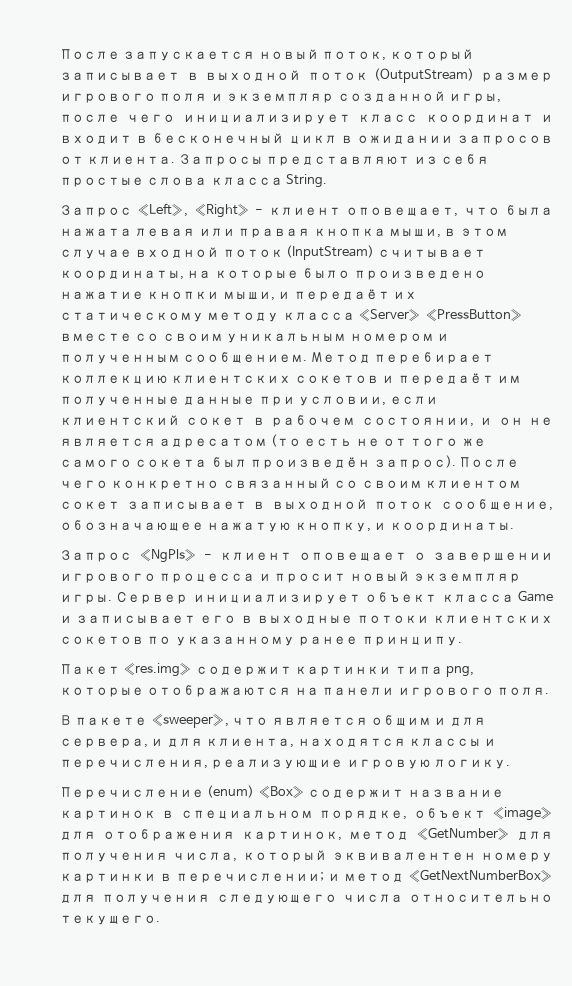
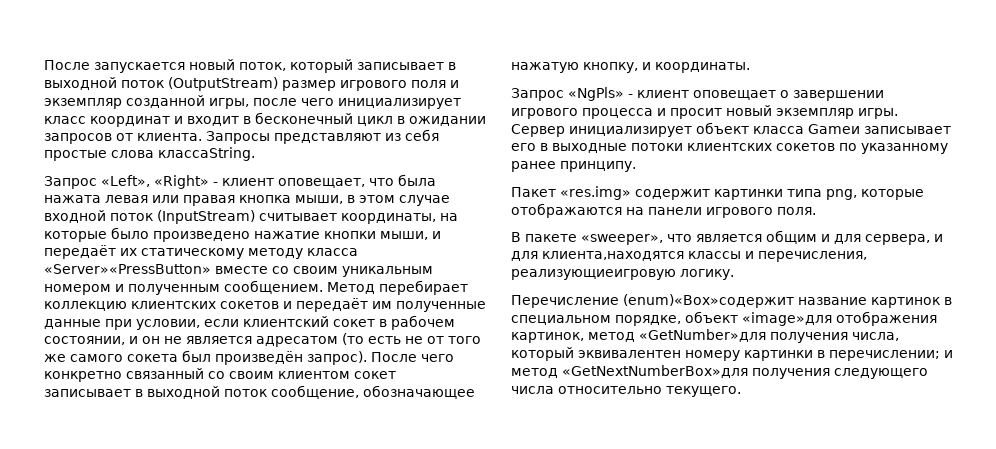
- Запросы представляют из себя простые слова класса String.
+ Запросы представляют из себя простые слова классаString.
- Запрос «Left», «Right» - клиент оповещает, что была нажата левая или правая кнопка мыши, в этом случае входной поток (InputStream) считывает координаты, на которые было произведено нажатие кнопки мыши, и передаёт их статическому методу класса «Server» «PressButton» вместе со своим уникальным номером и полученным сообщением.
+ Запрос «Left», «Right» - клиент оповещает, что была нажата левая или правая кнопка мыши, в этом случае входной поток (InputStream) считывает координаты, на которые было произведено нажатие кнопки мыши, и передаёт их статическому методу класса «Server»«PressButton» вместе со своим уникальным номером и полученным сообщением.
- Сервер инициализирует объект класса Game и записывает его в выходные потоки клиентских сокетов по указанному ранее принципу.
+ Сервер инициализирует объект класса Gameи записывает его в выходные потоки клиентских сокетов по указанному ранее принципу.
- В пакете «sweeper», что является общим и для сервера, и для клиента, находятся классы и перечисления, реализующие игровую логику.
+ В пакете «sweeper», что является общим и для сервера, и для клиента,находятся классы и перечисления, реализующиеигровую логику.
- Перечисление (enum) «Box» содержит название картинок в специальном порядке, объект «image» для отображения картинок, метод «GetNumber» для получения числа, который эквивалентен номеру картинки в перечислении; и метод «GetNextNumberBox» для получения следующего числа относительно текущего.
+ Перечисление (enum)«Box»содержит название картинок в специальном порядке, объект «image»для отображения картинок, метод «GetNumber»для получения числа, который эквивалентен номеру картинки в перечислении; и метод «GetNextNumberBox»для получения следующего числа относительно текущего.

